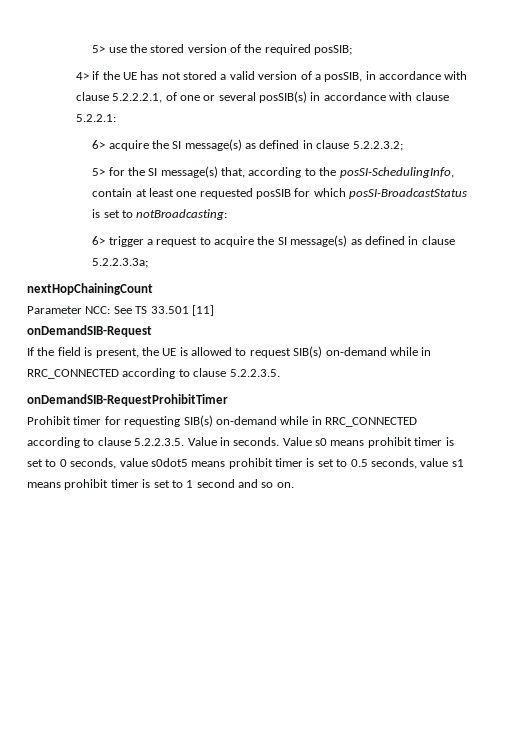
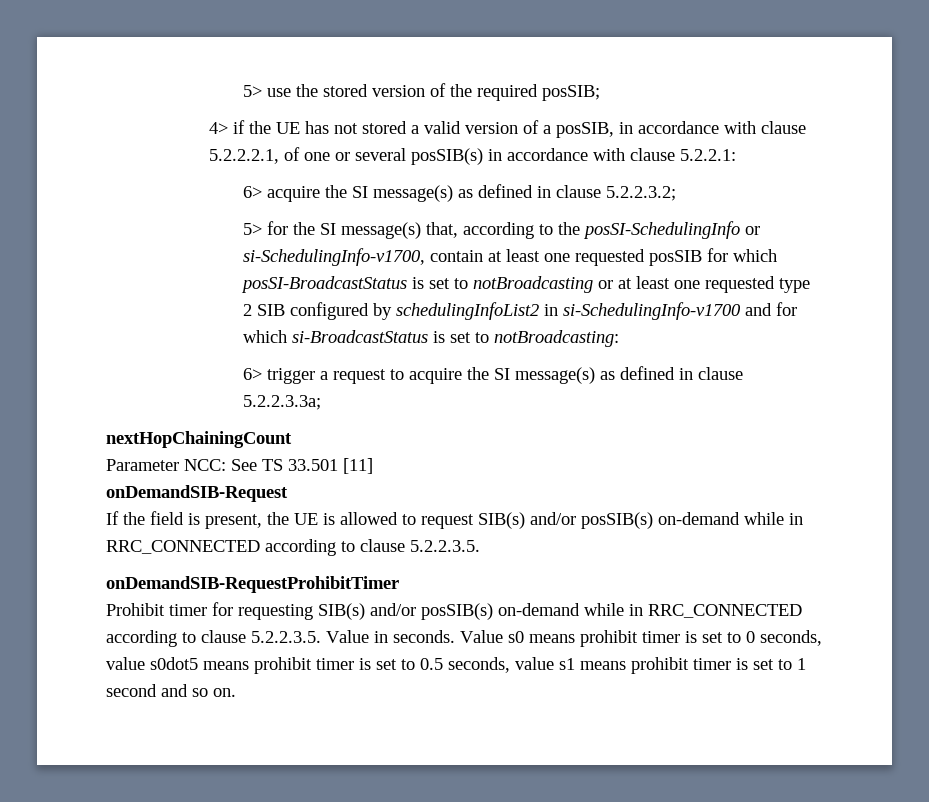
- 5> for the SI message(s) that, according to the posSI-SchedulingInfo, contain at least one requested posSIB for which posSI-BroadcastStatus is set to notBroadcasting:
+ 5> for the SI message(s) that, according to the posSI-SchedulingInfo or si-SchedulingInfo-v1700, contain at least one requested posSIB for which posSI-BroadcastStatus is set to notBroadcasting or at least one requested type 2 SIB configured by schedulingInfoList2 in si-SchedulingInfo-v1700 and for which si-BroadcastStatus is set to notBroadcasting:
- If the field is present, the UE is allowed to request SIB(s) on-demand while in RRC_CONNECTED according to clause 5.2.2.3.5.
+ If the field is present, the UE is allowed to request SIB(s) and/or posSIB(s) on-demand while in RRC_CONNECTED according to clause 5.2.2.3.5.
- Prohibit timer for requesting SIB(s) on-demand while in RRC_CONNECTED according to clause 5.2.2.3.5. Value in seconds.
+ Prohibit timer for requesting SIB(s) and/or posSIB(s) on-demand while in RRC_CONNECTED according to clause 5.2.2.3.5. Value in seconds.

